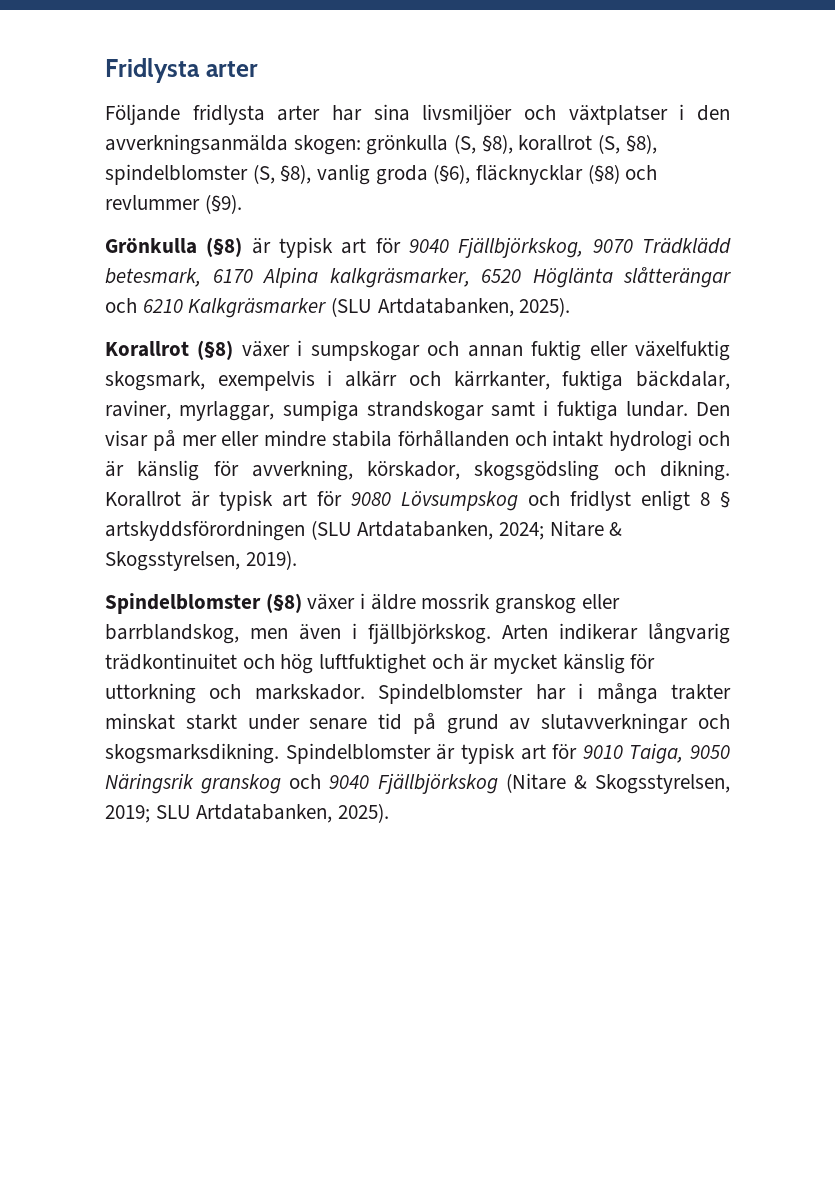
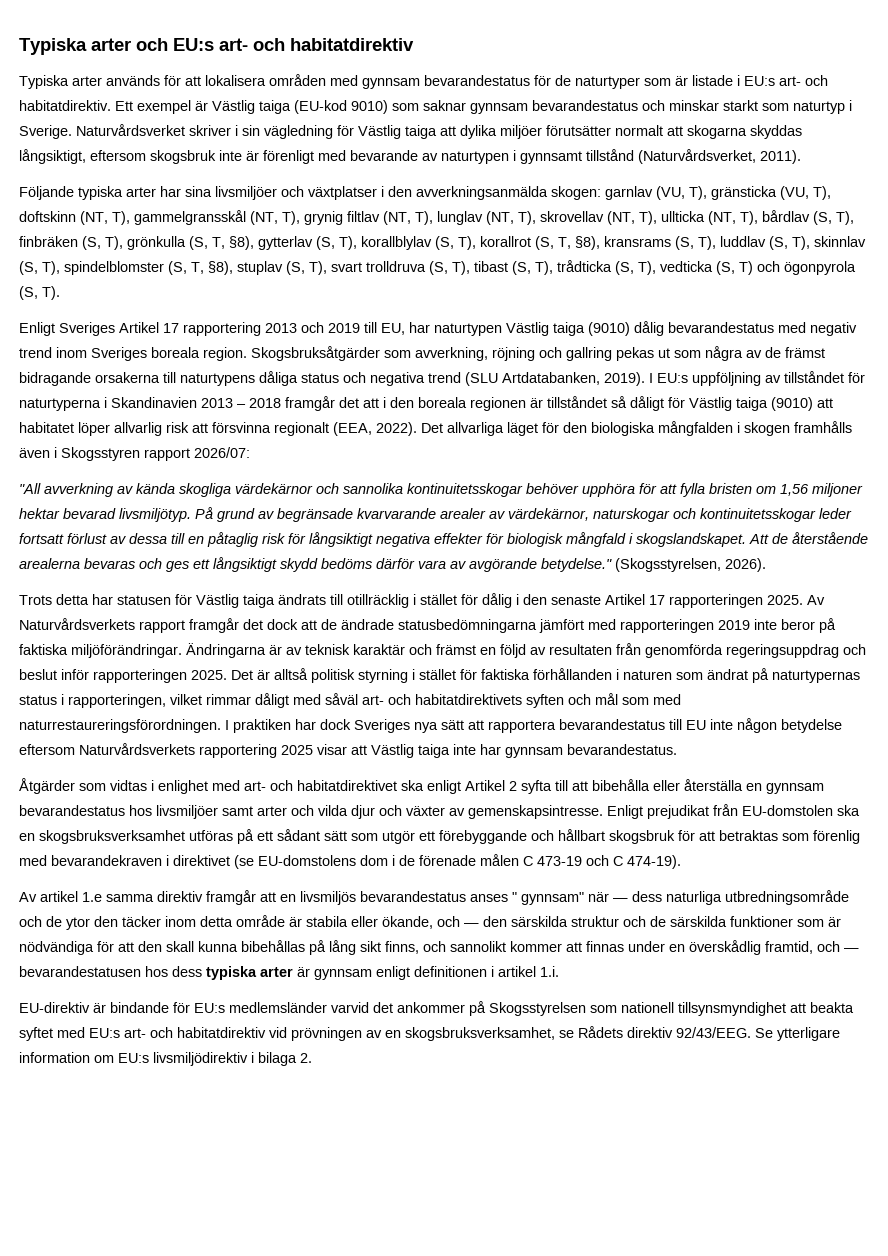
- Fridlysta arter
+ Typiska arter och EU:s art- och habitatdirektiv
+ Typiska arter används för att lokalisera områden med gynnsam bevarandestatus för de naturtyper som är listade i EU:s art- och habitatdirektiv. Ett exempel är Västlig taiga (EU-kod 9010) som saknar gynnsam bevarandestatus och minskar starkt som naturtyp i Sverige. Naturvårdsverket skriver i sin vägledning för Västlig taiga att dylika miljöer förutsätter normalt att skogarna skyddas långsiktigt, eftersom skogsbruk inte är förenligt med bevarande av naturtypen i gynnsamt tillstånd (Naturvårdsverket, 2011).
- Följande fridlysta arter har sina livsmiljöer och växtplatser i den avverkningsanmälda skogen: grönkulla (S, §8), korallrot (S, §8), spindelblomster (S, §8), vanlig groda (§6), fläcknycklar (§8) och revlummer (§9).
- Grönkulla (§8) är typisk art för 9040 Fjällbjörkskog, 9070 Trädklädd betesmark, 6170 Alpina kalkgräsmarker, 6520 Höglänta slåtterängar och 6210 Kalkgräsmarker (SLU Artdatabanken, 2025).
- Korallrot (§8) växer i sumpskogar och annan fuktig eller växelfuktig skogsmark, exempelvis i alkärr och kärrkanter, fuktiga bäckdalar, raviner, myrlaggar, sumpiga strandskogar samt i fuktiga lundar. Den visar på mer eller mindre stabila förhållanden och intakt hydrologi och är känslig för avverkning, körskador, skogsgödsling och dikning. Korallrot är typisk art för 9080 Lövsumpskog och fridlyst enligt 8 § artskyddsförordningen (SLU Artdatabanken, 2024; Nitare & Skogsstyrelsen, 2019).
- Spindelblomster (§8) växer i äldre mossrik granskog eller barrblandskog, men även i fjällbjörkskog. Arten indikerar långvarig trädkontinuitet och hög luftfuktighet och är mycket känslig för uttorkning och markskador. Spindelblomster har i många trakter minskat starkt under senare tid på grund av slutavverkningar och skogsmarksdikning. Spindelblomster är typisk art för 9010 Taiga, 9050 Näringsrik granskog och 9040 Fjällbjörkskog (Nitare & Skogsstyrelsen, 2019; SLU Artdatabanken, 2025).
+ Följande typiska arter har sina livsmiljöer och växtplatser i den avverkningsanmälda skogen: garnlav (VU, T), gränsticka (VU, T), doftskinn (NT, T), gammelgransskål (NT, T), grynig filtlav (NT, T), lunglav (NT, T), skrovellav (NT, T), ullticka (NT, T), bårdlav (S, T), finbräken (S, T), grönkulla (S, T, §8), gytterlav (S, T), korallblylav (S, T), korallrot (S, T, §8), kransrams (S, T), luddlav (S, T), skinnlav (S, T), spindelblomster (S, T, §8), stuplav (S, T), svart trolldruva (S, T), tibast (S, T), trådticka (S, T), vedticka (S, T) och ögonpyrola (S, T).
+ Enligt Sveriges Artikel 17 rapportering 2013 och 2019 till EU, har naturtypen Västlig taiga (9010) dålig bevarandestatus med negativ trend inom Sveriges boreala region. Skogsbruksåtgärder som avverkning, röjning och gallring pekas ut som några av de främst bidragande orsakerna till naturtypens dåliga status och negativa trend (SLU Artdatabanken, 2019). I EU:s uppföljning av tillståndet för naturtyperna i Skandinavien 2013 – 2018 framgår det att i den boreala regionen är tillståndet så dåligt för Västlig taiga (9010) att habitatet löper allvarlig risk att försvinna regionalt (EEA, 2022). Det allvarliga läget för den biologiska mångfalden i skogen framhålls även i Skogsstyren rapport 2026/07:
+ "All avverkning av kända skogliga värdekärnor och sannolika kontinuitetsskogar behöver upphöra för att fylla bristen om 1,56 miljoner hektar bevarad livsmiljötyp. På grund av begränsade kvarvarande arealer av värdekärnor, naturskogar och kontinuitetsskogar leder fortsatt förlust av dessa till en påtaglig risk för långsiktigt negativa effekter för biologisk mångfald i skogslandskapet. Att de återstående arealerna bevaras och ges ett långsiktigt skydd bedöms därför vara av avgörande betydelse." (Skogsstyrelsen, 2026).
+ Trots detta har statusen för Västlig taiga ändrats till otillräcklig i stället för dålig i den senaste Artikel 17 rapporteringen 2025. Av Naturvårdsverkets rapport framgår det dock att de ändrade statusbedömningarna jämfört med rapporteringen 2019 inte beror på faktiska miljöförändringar. Ändringarna är av teknisk karaktär och främst en följd av resultaten från genomförda regeringsuppdrag och beslut inför rapporteringen 2025. Det är alltså politisk styrning i stället för faktiska förhållanden i naturen som ändrat på naturtypernas status i rapporteringen, vilket rimmar dåligt med såväl art- och habitatdirektivets syften och mål som med naturrestaureringsförordningen. I praktiken har dock Sveriges nya sätt att rapportera bevarandestatus till EU inte någon betydelse eftersom Naturvårdsverkets rapportering 2025 visar att Västlig taiga inte har gynnsam bevarandestatus.
+ Åtgärder som vidtas i enlighet med art- och habitatdirektivet ska enligt Artikel 2 syfta till att bibehålla eller återställa en gynnsam bevarandestatus hos livsmiljöer samt arter och vilda djur och växter av gemenskapsintresse. Enligt prejudikat från EU-domstolen ska en skogsbruksverksamhet utföras på ett sådant sätt som utgör ett förebyggande och hållbart skogsbruk för att betraktas som förenlig med bevarandekraven i direktivet (se EU-domstolens dom i de förenade målen C 473-19 och C 474-19).
+ Av artikel 1.e samma direktiv framgår att en livsmiljös bevarandestatus anses " gynnsam" när — dess naturliga utbredningsområde och de ytor den täcker inom detta område är stabila eller ökande, och — den särskilda struktur och de särskilda funktioner som är nödvändiga för att den skall kunna bibehållas på lång sikt finns, och sannolikt kommer att finnas under en överskådlig framtid, och — bevarandestatusen hos dess typiska arter är gynnsam enligt definitionen i artikel 1.i.
+ EU-direktiv är bindande för EU:s medlemsländer varvid det ankommer på Skogsstyrelsen som nationell tillsynsmyndighet att beakta syftet med EU:s art- och habitatdirektiv vid prövningen av en skogsbruksverksamhet, se Rådets direktiv 92/43/EEG. Se ytterligare information om EU:s livsmiljödirektiv i bilaga 2.

